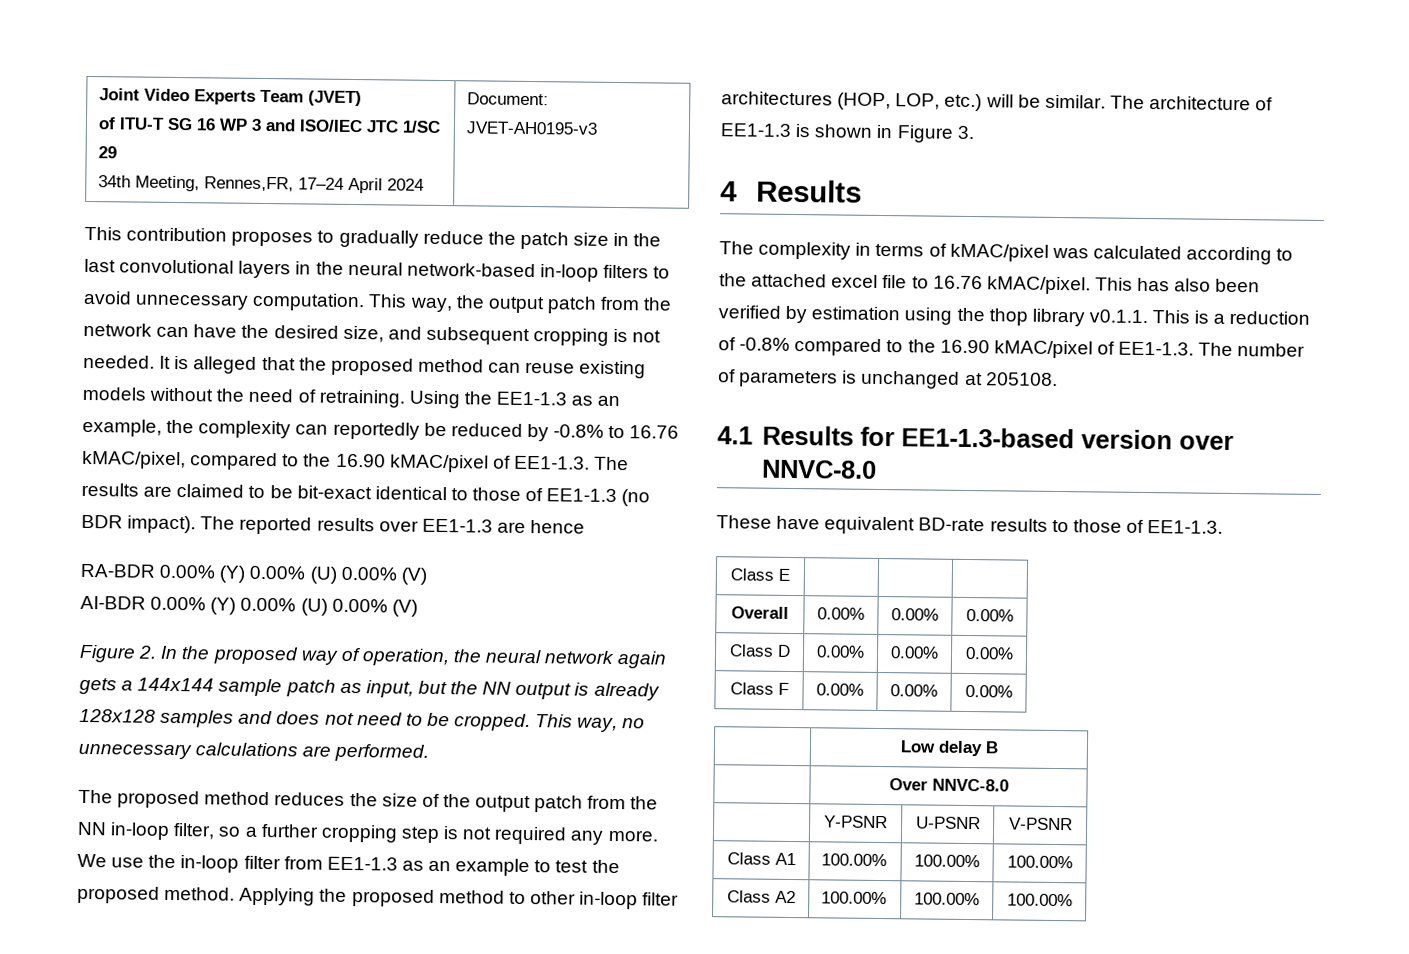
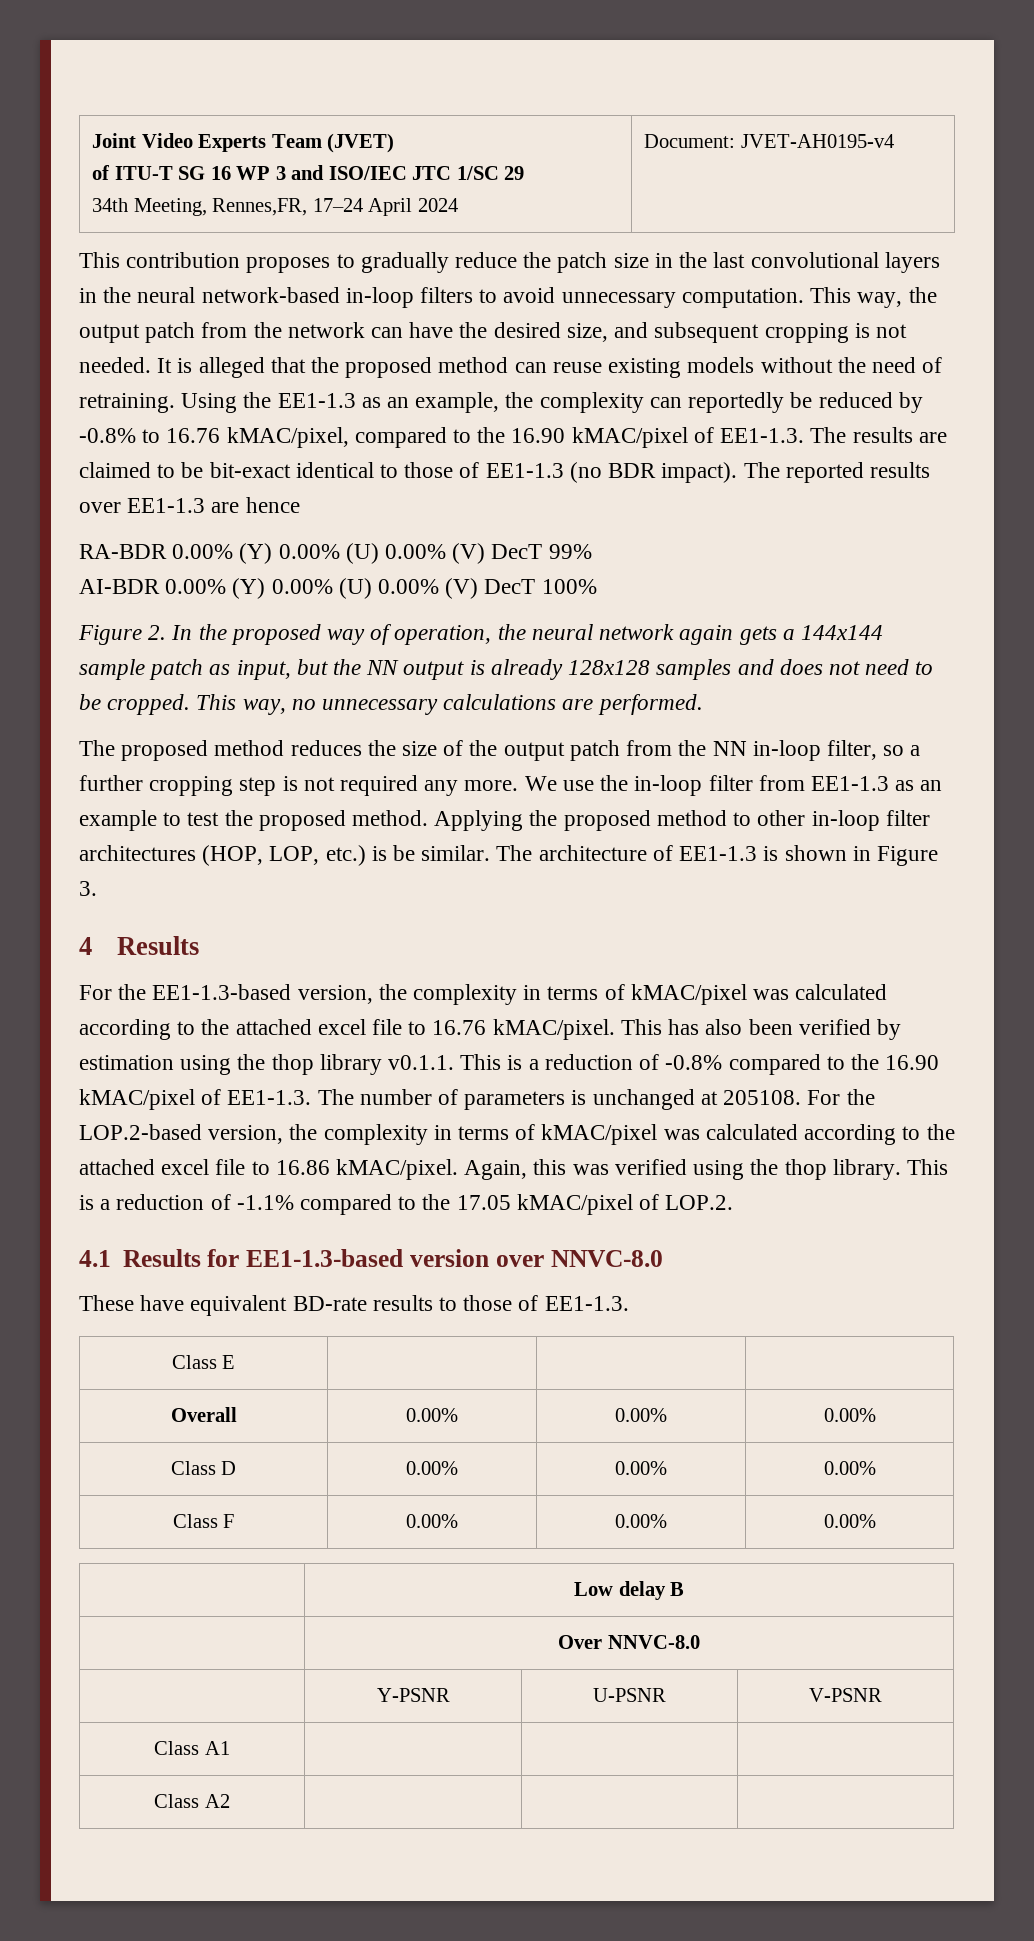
  Joint Video Experts Team (JVET)
  of ITU-T SG 16 WP 3 and ISO/IEC JTC 1/SC 29
- 34th Meeting, Rennes,FR, 17–24 April 2024 | Document: JVET-AH0195-v3
+ 34th Meeting, Rennes,FR, 17–24 April 2024 | Document: JVET-AH0195-v4
- RA-BDR 0.00% (Y) 0.00% (U) 0.00% (V)
+ RA-BDR 0.00% (Y) 0.00% (U) 0.00% (V) DecT 99%
- AI-BDR 0.00% (Y) 0.00% (U) 0.00% (V)
+ AI-BDR 0.00% (Y) 0.00% (U) 0.00% (V) DecT 100%
- Applying the proposed method to other in-loop filter architectures (HOP, LOP, etc.) will be similar.
+ Applying the proposed method to other in-loop filter architectures (HOP, LOP, etc.) is be similar.
- The complexity in terms of kMAC/pixel was calculated according to the attached excel file to 16.76 kMAC/pixel.
+ For the EE1-1.3-based version, the complexity in terms of kMAC/pixel was calculated according to the attached excel file to 16.76 kMAC/pixel.
+ For the LOP.2-based version, the complexity in terms of kMAC/pixel was calculated according to the attached excel file to 16.86 kMAC/pixel. Again, this was verified using the thop library. This is a reduction of -1.1% compared to the 17.05 kMAC/pixel of LOP.2.
- Class A1 | 100.00% | 100.00% | 100.00%
+ Class A1 | | |
- Class A2 | 100.00% | 100.00% | 100.00%
+ Class A2 | | |

